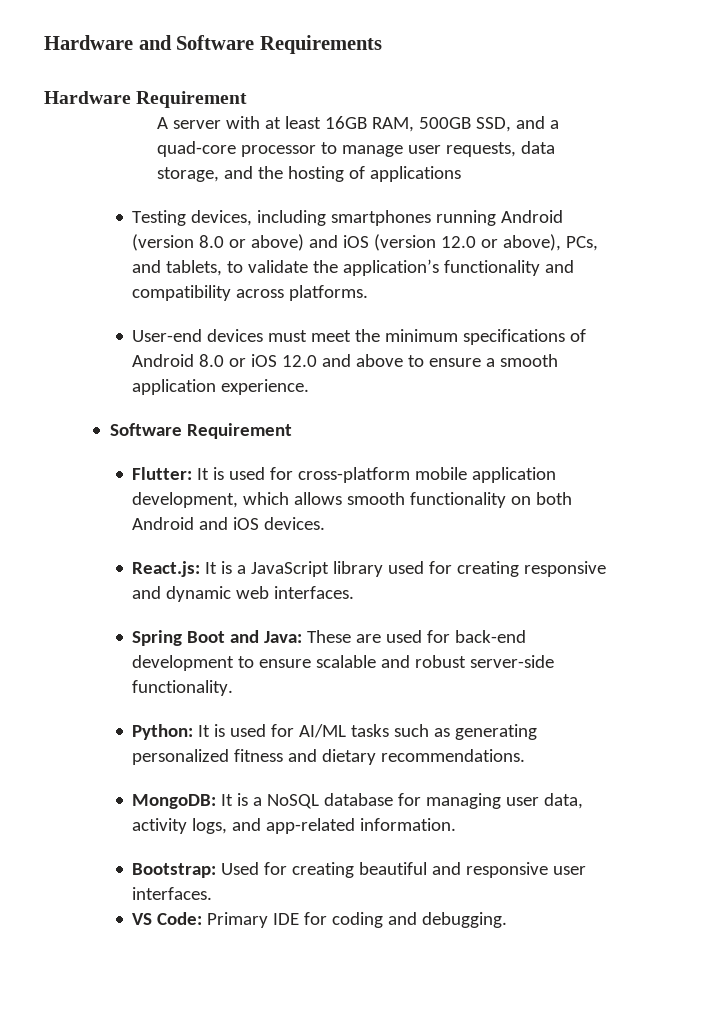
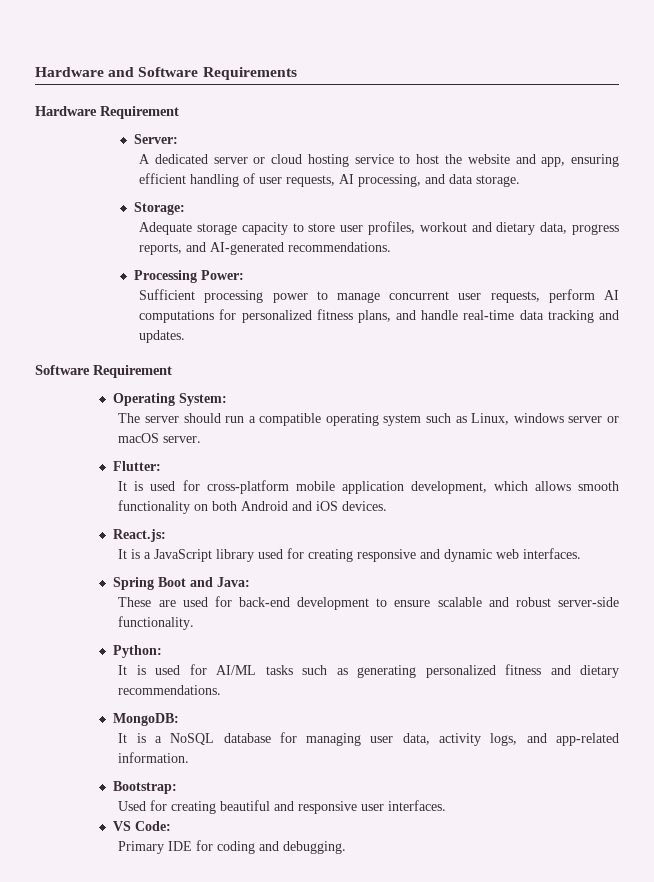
+ Server:
- A server with at least 16GB RAM, 500GB SSD, and a quad-core processor to manage user requests, data storage, and the hosting of applications
- Testing devices, including smartphones running Android (version 8.0 or above) and iOS (version 12.0 or above), PCs, and tablets, to validate the application’s functionality and compatibility across platforms.
- User-end devices must meet the minimum specifications of Android 8.0 or iOS 12.0 and above to ensure a smooth application experience.
+ A dedicated server or cloud hosting service to host the website and app, ensuring efficient handling of user requests, AI processing, and data storage.
+ Storage:
+ Adequate storage capacity to store user profiles, workout and dietary data, progress reports, and AI-generated recommendations.
+ Processing Power:
+ Sufficient processing power to manage concurrent user requests, perform AI computations for personalized fitness plans, and handle real-time data tracking and updates.
  Software Requirement
+ Operating System:
+ The server should run a compatible operating system such as Linux, windows server or macOS server.
- Flutter: It is used for cross-platform mobile application development, which allows smooth functionality on both Android and iOS devices.
+ Flutter:
+ It is used for cross-platform mobile application development, which allows smooth functionality on both Android and iOS devices.
- React.js: It is a JavaScript library used for creating responsive and dynamic web interfaces.
+ React.js:
+ It is a JavaScript library used for creating responsive and dynamic web interfaces.
- Spring Boot and Java: These are used for back-end development to ensure scalable and robust server-side functionality.
+ Spring Boot and Java:
+ These are used for back-end development to ensure scalable and robust server-side functionality.
- Python: It is used for AI/ML tasks such as generating personalized fitness and dietary recommendations.
+ Python:
+ It is used for AI/ML tasks such as generating personalized fitness and dietary recommendations.
- MongoDB: It is a NoSQL database for managing user data, activity logs, and app-related information.
+ MongoDB:
+ It is a NoSQL database for managing user data, activity logs, and app-related information.
- Bootstrap: Used for creating beautiful and responsive user interfaces.
+ Bootstrap:
+ Used for creating beautiful and responsive user interfaces.
- VS Code: Primary IDE for coding and debugging.
+ VS Code:
+ Primary IDE for coding and debugging.

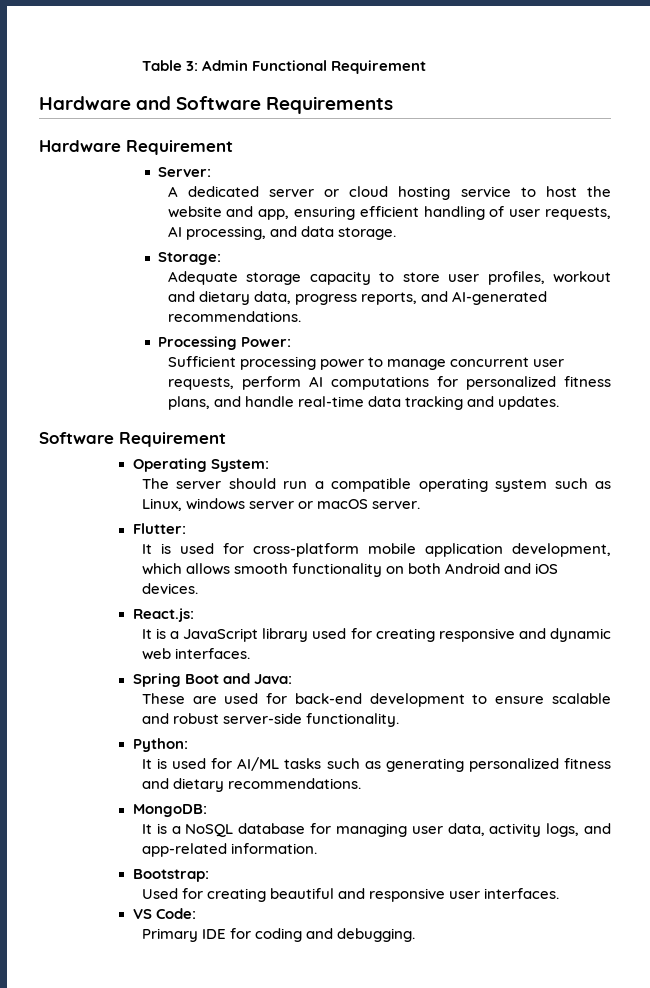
+ Table 3: Admin Functional Requirement

